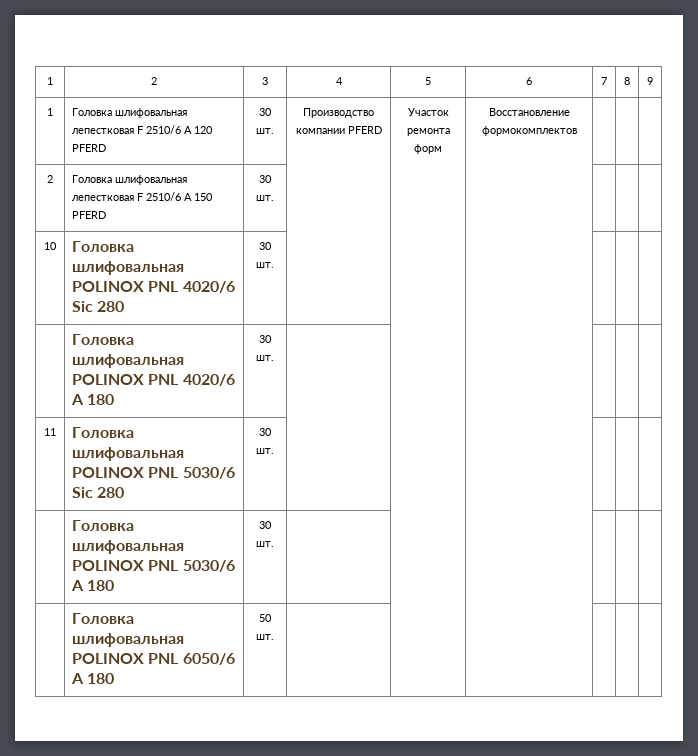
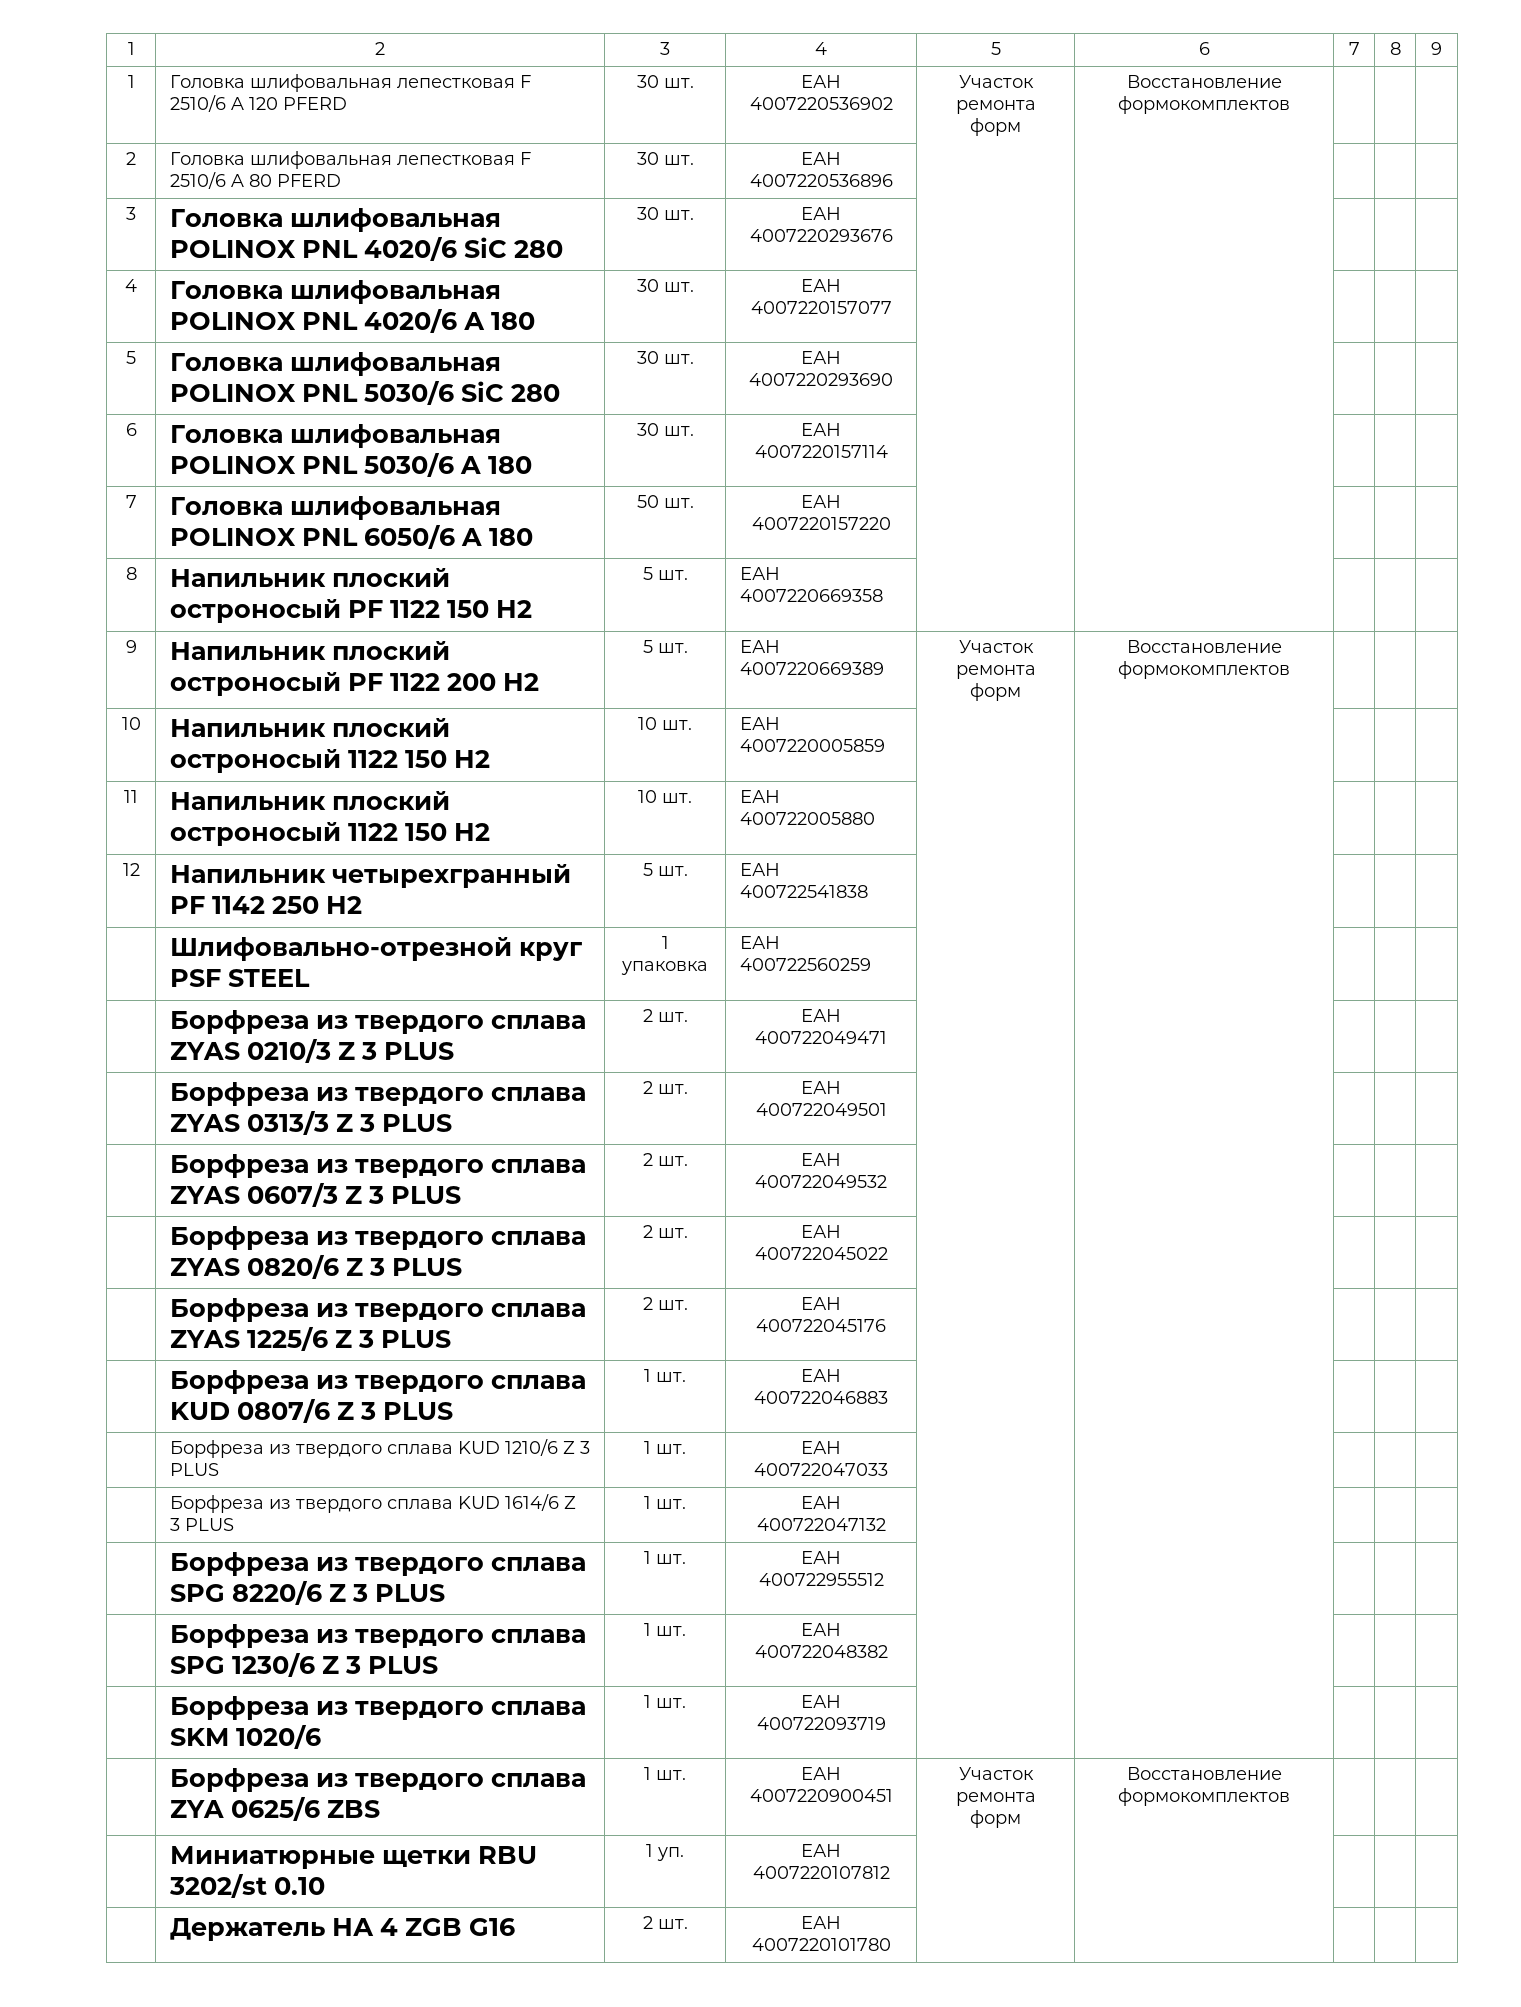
- 1 | Головка шлифовальная лепестковая F 2510/6 A 120 PFERD | 30 шт. | Производство компании PFERD | Участок ремонта форм | Восстановление формокомплектов | | |
+ 1 | Головка шлифовальная лепестковая F 2510/6 A 120 PFERD | 30 шт. | ЕАН 4007220536902 | Участок ремонта форм | Восстановление формокомплектов | | |
- 2 | Головка шлифовальная лепестковая F 2510/6 A 150 PFERD | 30 шт. | | | | | |
- 10 | Головка шлифовальная POLINOX PNL 4020/6 Sic 280 | 30 шт. | | | | | |
- | Головка шлифовальная POLINOX PNL 4020/6 А 180 | 30 шт. | | | | | |
- 11 | Головка шлифовальная POLINOX PNL 5030/6 Sic 280 | 30 шт. | | | | | |
- | Головка шлифовальная POLINOX PNL 5030/6 A 180 | 30 шт. | | | | | |
- | Головка шлифовальная POLINOX PNL 6050/6 A 180 | 50 шт. | | | | | |
+ 2 | Головка шлифовальная лепестковая F 2510/6 A 80 PFERD | 30 шт. | ЕАН 4007220536896 | | | | |
+ 3 | Головка шлифовальная POLINOX PNL 4020/6 SiC 280 | 30 шт. | ЕАН 4007220293676 | | | | |
+ 4 | Головка шлифовальная POLINOX PNL 4020/6 А 180 | 30 шт. | ЕАН 4007220157077 | | | | |
+ 5 | Головка шлифовальная POLINOX PNL 5030/6 SiC 280 | 30 шт. | ЕАН 4007220293690 | | | | |
+ 6 | Головка шлифовальная POLINOX PNL 5030/6 A 180 | 30 шт. | ЕАН 4007220157114 | | | | |
+ 7 | Головка шлифовальная POLINOX PNL 6050/6 A 180 | 50 шт. | ЕАН 4007220157220 | | | | |
+ 8 | Напильник плоский остроносый PF 1122 150 H2 | 5 шт. | ЕАН 4007220669358 | | | | |
+ 9 | Напильник плоский остроносый PF 1122 200 H2 | 5 шт. | ЕАН 4007220669389 | Участок ремонта форм | Восстановление формокомплектов | | |
+ 10 | Напильник плоский остроносый 1122 150 H2 | 10 шт. | ЕАН 4007220005859 | | | | |
+ 11 | Напильник плоский остроносый 1122 150 H2 | 10 шт. | ЕАН 400722005880 | | | | |
+ 12 | Напильник четырехгранный PF 1142 250 H2 | 5 шт. | ЕАН 400722541838 | | | | |
+ | Шлифовально-отрезной круг PSF STEEL | 1 упаковка | ЕАН 400722560259 | | | | |
+ | Борфреза из твердого сплава ZYAS 0210/3 Z 3 PLUS | 2 шт. | ЕАН 400722049471 | | | | |
+ | Борфреза из твердого сплава ZYAS 0313/3 Z 3 PLUS | 2 шт. | ЕАН 400722049501 | | | | |
+ | Борфреза из твердого сплава ZYAS 0607/3 Z 3 PLUS | 2 шт. | ЕАН 400722049532 | | | | |
+ | Борфреза из твердого сплава ZYAS 0820/6 Z 3 PLUS | 2 шт. | ЕАН 400722045022 | | | | |
+ | Борфреза из твердого сплава ZYAS 1225/6 Z 3 PLUS | 2 шт. | ЕАН 400722045176 | | | | |
+ | Борфреза из твердого сплава KUD 0807/6 Z 3 PLUS | 1 шт. | ЕАН 400722046883 | | | | |
+ | Борфреза из твердого сплава KUD 1210/6 Z 3 PLUS | 1 шт. | ЕАН 400722047033 | | | | |
+ | Борфреза из твердого сплава KUD 1614/6 Z 3 PLUS | 1 шт. | ЕАН 400722047132 | | | | |
+ | Борфреза из твердого сплава SPG 8220/6 Z 3 PLUS | 1 шт. | ЕАН 400722955512 | | | | |
+ | Борфреза из твердого сплава SPG 1230/6 Z 3 PLUS | 1 шт. | ЕАН 400722048382 | | | | |
+ | Борфреза из твердого сплава SKM 1020/6 | 1 шт. | ЕАН 400722093719 | | | | |
+ | Борфреза из твердого сплава ZYA 0625/6 ZBS | 1 шт. | ЕАН 4007220900451 | Участок ремонта форм | Восстановление формокомплектов | | |
+ | Миниатюрные щетки RBU 3202/st 0.10 | 1 уп. | ЕАН 4007220107812 | | | | |
+ | Держатель НА 4 ZGB G16 | 2 шт. | ЕАН 4007220101780 | | | | |

